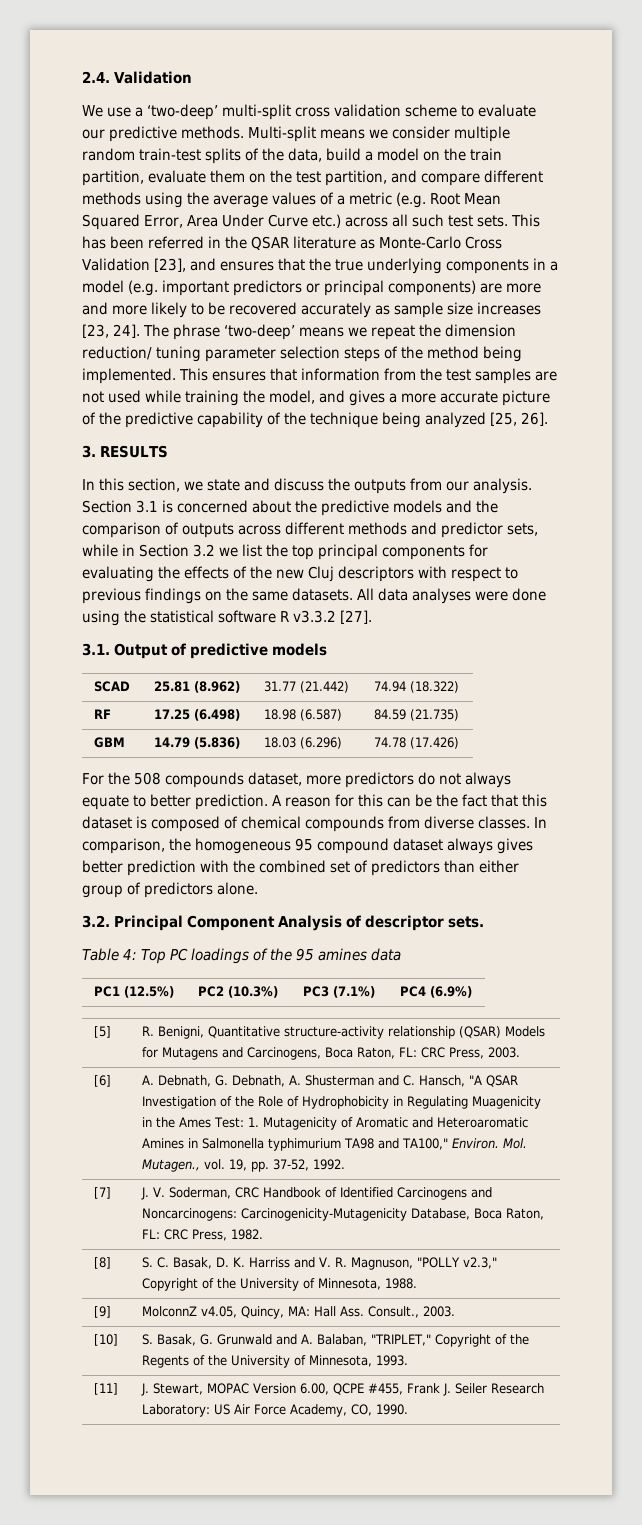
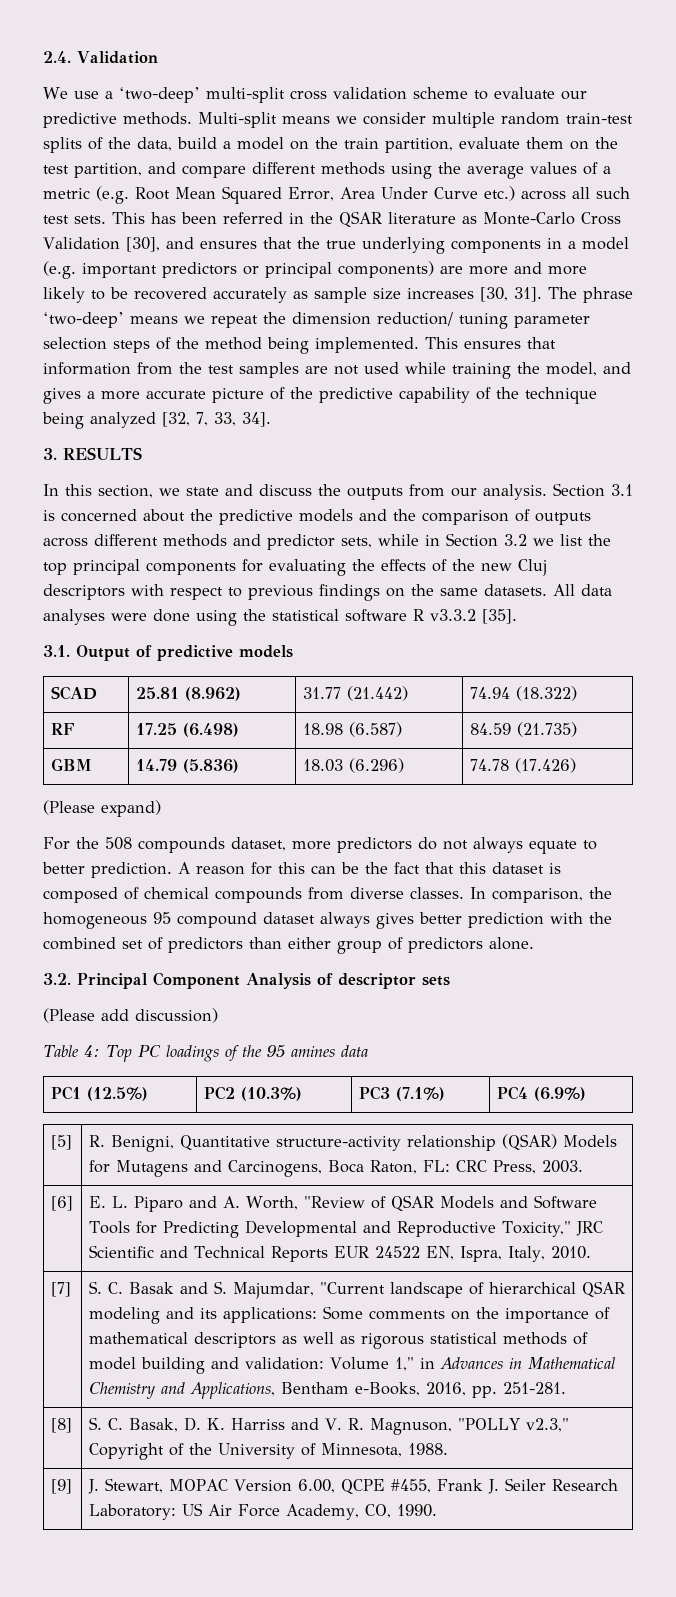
- This has been referred in the QSAR literature as Monte-Carlo Cross Validation [23], and ensures that the true underlying components in a model (e.g. important predictors or principal components) are more and more likely to be recovered accurately as sample size increases [23, 24].
+ This has been referred in the QSAR literature as Monte-Carlo Cross Validation [30], and ensures that the true underlying components in a model (e.g. important predictors or principal components) are more and more likely to be recovered accurately as sample size increases [30, 31].
- This ensures that information from the test samples are not used while training the model, and gives a more accurate picture of the predictive capability of the technique being analyzed [25, 26].
+ This ensures that information from the test samples are not used while training the model, and gives a more accurate picture of the predictive capability of the technique being analyzed [32, 7, 33, 34].
- All data analyses were done using the statistical software R v3.3.2 [27].
+ All data analyses were done using the statistical software R v3.3.2 [35].
+ (Please expand)
- 3.2. Principal Component Analysis of descriptor sets.
+ 3.2. Principal Component Analysis of descriptor sets
+ (Please add discussion)
- A. Debnath, G. Debnath, A. Shusterman and C. Hansch, "A QSAR Investigation of the Role of Hydrophobicity in Regulating Muagenicity in the Ames Test: 1. Mutagenicity of Aromatic and Heteroaromatic Amines in Salmonella typhimurium TA98 and TA100," Environ. Mol. Mutagen., vol. 19, pp. 37-52, 1992.
- [7] | J. V. Soderman, CRC Handbook of Identified Carcinogens and Noncarcinogens: Carcinogenicity-Mutagenicity Database, Boca Raton, FL: CRC Press, 1982.
+ E. L. Piparo and A. Worth, "Review of QSAR Models and Software Tools for Predicting Developmental and Reproductive Toxicity," JRC Scientific and Technical Reports EUR 24522 EN, Ispra, Italy, 2010.
+ [7] | S. C. Basak and S. Majumdar, "Current landscape of hierarchical QSAR modeling and its applications: Some comments on the importance of mathematical descriptors as well as rigorous statistical methods of model building and validation: Volume 1," in Advances in Mathematical Chemistry and Applications, Bentham e-Books, 2016, pp. 251-281.
- [9] | MolconnZ v4.05, Quincy, MA: Hall Ass. Consult., 2003.
- [10] | S. Basak, G. Grunwald and A. Balaban, "TRIPLET," Copyright of the Regents of the University of Minnesota, 1993.
- [11] | J. Stewart, MOPAC Version 6.00, QCPE #455, Frank J. Seiler Research Laboratory: US Air Force Academy, CO, 1990.
+ [9] | J. Stewart, MOPAC Version 6.00, QCPE #455, Frank J. Seiler Research Laboratory: US Air Force Academy, CO, 1990.

